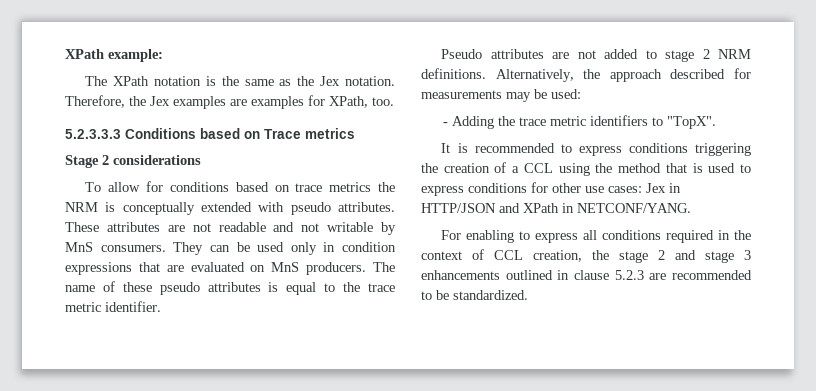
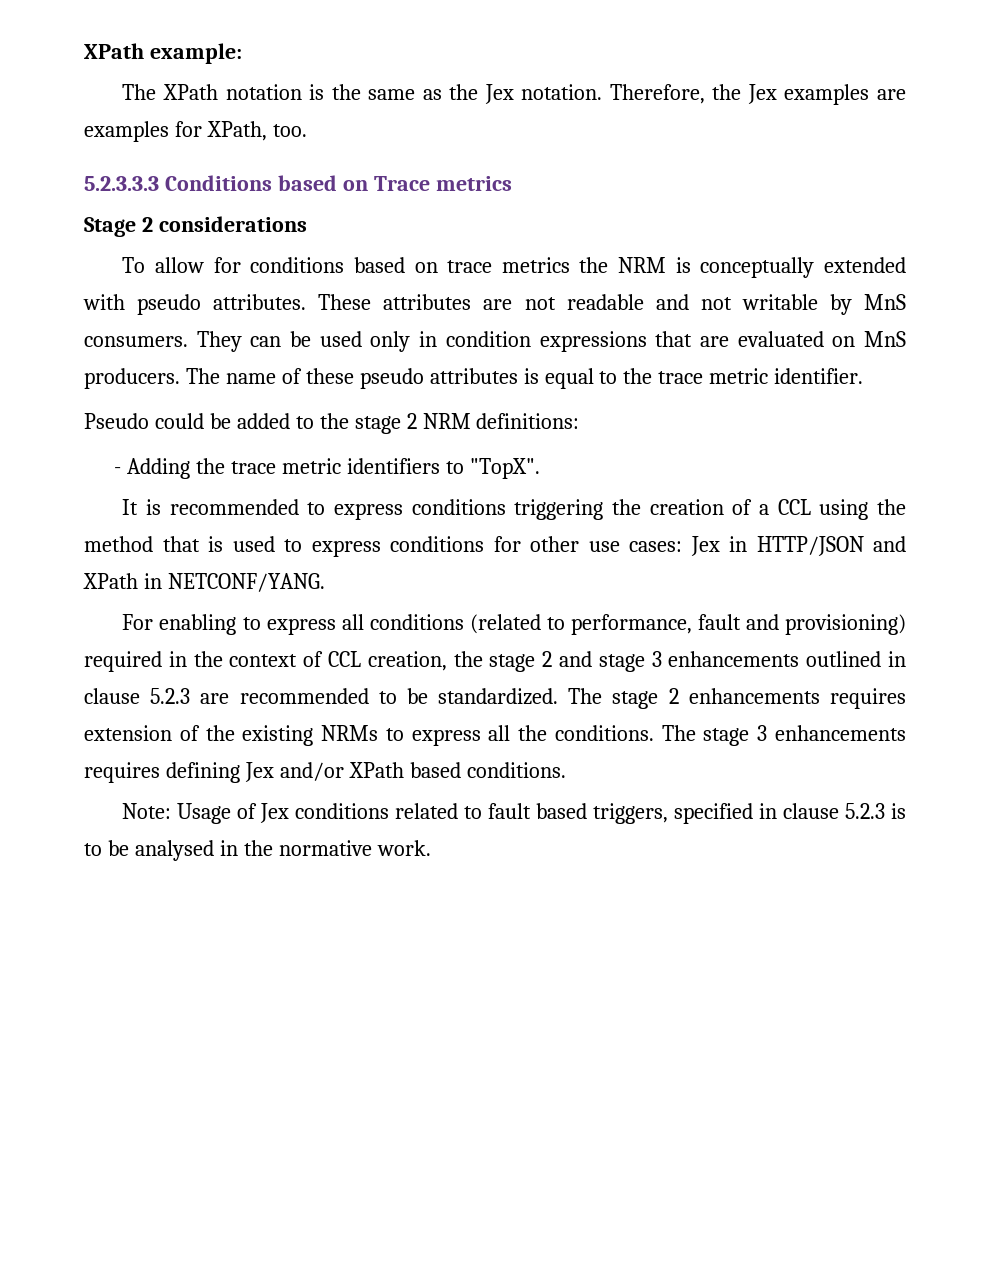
- Pseudo attributes are not added to stage 2 NRM definitions. Alternatively, the approach described for measurements may be used:
+ Pseudo could be added to the stage 2 NRM definitions:
- For enabling to express all conditions required in the context of CCL creation, the stage 2 and stage 3 enhancements outlined in clause 5.2.3 are recommended to be standardized.
+ For enabling to express all conditions (related to performance, fault and provisioning) required in the context of CCL creation, the stage 2 and stage 3 enhancements outlined in clause 5.2.3 are recommended to be standardized.
+ The stage 2 enhancements requires extension of the existing NRMs to express all the conditions. The stage 3 enhancements requires defining Jex and/or XPath based conditions.
+ Note: Usage of Jex conditions related to fault based triggers, specified in clause 5.2.3 is to be analysed in the normative work.

